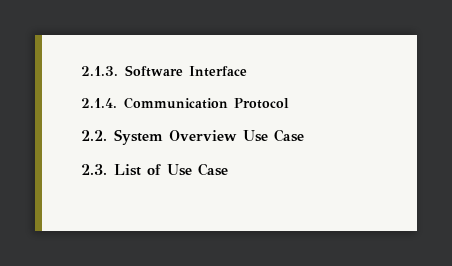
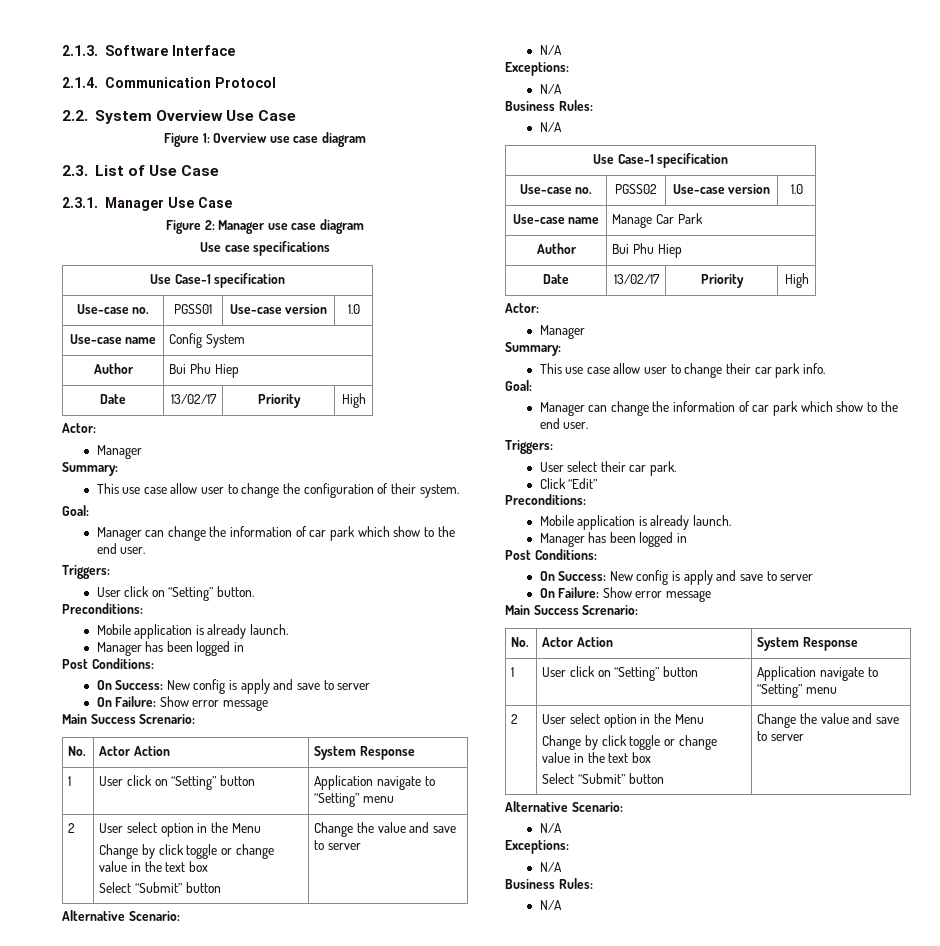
+ Figure 1: Overview use case diagram
+ 2.3.1. Manager Use Case
+ Figure 2: Manager use case diagram
+ Use case specifications
+ Use Case-1 specification
+ Use-case no. | PGSS01 | Use-case version | 1.0
+ Use-case name | Config System
+ Author | Bui Phu Hiep
+ Date | 13/02/17 | Priority | High
+ Actor:
+ Manager
+ Summary:
+ This use case allow user to change the configuration of their system.
+ Goal:
+ Manager can change the information of car park which show to the end user.
+ Triggers:
+ User click on “Setting” button.
+ Preconditions:
+ Mobile application is already launch.
+ Manager has been logged in
+ Post Conditions:
+ On Success: New config is apply and save to server
+ On Failure: Show error message
+ Main Success Screnario:
+ No. | Actor Action | System Response
+ 1 | User click on “Setting” button | Application navigate to “Setting” menu
+ 2 | User select option in the Menu
+ Change by click toggle or change value in the text box
+ Select “Submit” button | Change the value and save to server
+ Alternative Scenario:
+ N/A
+ Exceptions:
+ N/A
+ Business Rules:
+ N/A
+ Use Case-1 specification
+ Use-case no. | PGSS02 | Use-case version | 1.0
+ Use-case name | Manage Car Park
+ Author | Bui Phu Hiep
+ Date | 13/02/17 | Priority | High
+ Actor:
+ Manager
+ Summary:
+ This use case allow user to change their car park info.
+ Goal:
+ Manager can change the information of car park which show to the end user.
+ Triggers:
+ User select their car park.
+ Click “Edit”
+ Preconditions:
+ Mobile application is already launch.
+ Manager has been logged in
+ Post Conditions:
+ On Success: New config is apply and save to server
+ On Failure: Show error message
+ Main Success Screnario:
+ No. | Actor Action | System Response
+ 1 | User click on “Setting” button | Application navigate to “Setting” menu
+ 2 | User select option in the Menu
+ Change by click toggle or change value in the text box
+ Select “Submit” button | Change the value and save to server
+ Alternative Scenario:
+ N/A
+ Exceptions:
+ N/A
+ Business Rules:
+ N/A

